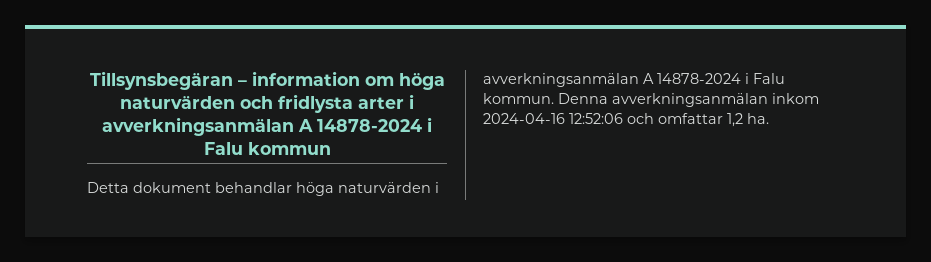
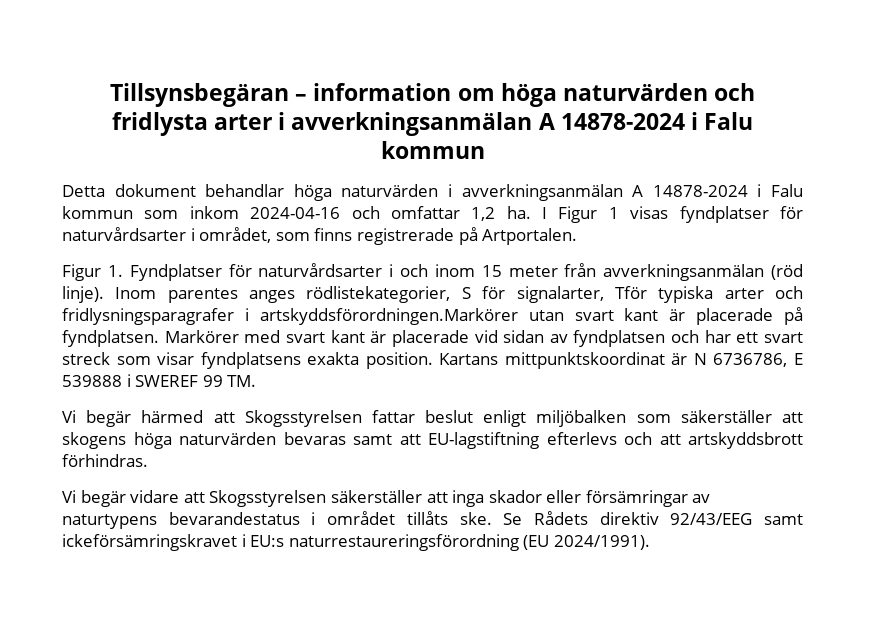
- Detta dokument behandlar höga naturvärden i avverkningsanmälan A 14878-2024 i Falu kommun. Denna avverkningsanmälan inkom 2024-04-16 12:52:06 och omfattar 1,2 ha.
+ Detta dokument behandlar höga naturvärden i avverkningsanmälan A 14878-2024 i Falu kommun som inkom 2024-04-16 och omfattar 1,2 ha.
+ I Figur 1 visas fyndplatser för naturvårdsarter i området, som finns registrerade på Artportalen.
+ Figur 1. Fyndplatser för naturvårdsarter i och inom 15 meter från avverkningsanmälan (röd linje). Inom parentes anges rödlistekategorier, S för signalarter, Tför typiska arter och fridlysningsparagrafer i artskyddsförordningen.Markörer utan svart kant är placerade på fyndplatsen. Markörer med svart kant är placerade vid sidan av fyndplatsen och har ett svart streck som visar fyndplatsens exakta position. Kartans mittpunktskoordinat är N 6736786, E 539888 i SWEREF 99 TM.
+ Vi begär härmed att Skogsstyrelsen fattar beslut enligt miljöbalken som säkerställer att skogens höga naturvärden bevaras samt att EU-lagstiftning efterlevs och att artskyddsbrott förhindras.
+ Vi begär vidare att Skogsstyrelsen säkerställer att inga skador eller försämringar av naturtypens bevarandestatus i området tillåts ske. Se Rådets direktiv 92/43/EEG samt ickeförsämringskravet i EU:s naturrestaureringsförordning (EU 2024/1991).

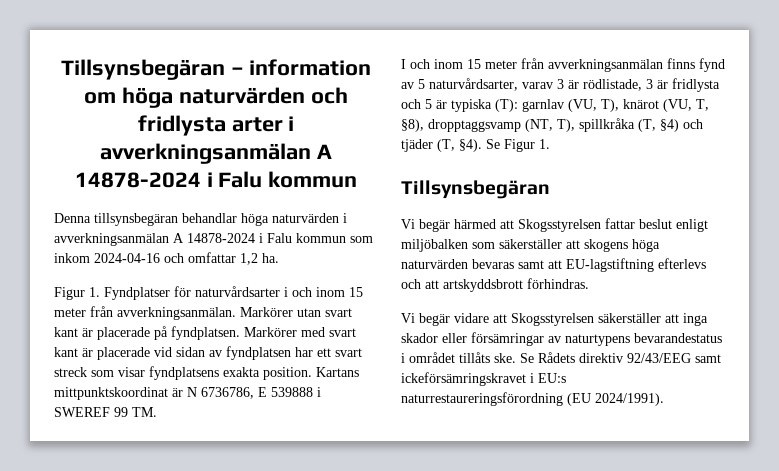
- Detta dokument behandlar höga naturvärden i avverkningsanmälan A 14878-2024 i Falu kommun som inkom 2024-04-16 och omfattar 1,2 ha. I Figur 1 visas fyndplatser för naturvårdsarter i området, som finns registrerade på Artportalen.
+ Denna tillsynsbegäran behandlar höga naturvärden i avverkningsanmälan A 14878-2024 i Falu kommun som inkom 2024-04-16 och omfattar 1,2 ha.
- Figur 1. Fyndplatser för naturvårdsarter i och inom 15 meter från avverkningsanmälan (röd linje). Inom parentes anges rödlistekategorier, S för signalarter, Tför typiska arter och fridlysningsparagrafer i artskyddsförordningen.Markörer utan svart kant är placerade på fyndplatsen.
+ Figur 1. Fyndplatser för naturvårdsarter i och inom 15 meter från avverkningsanmälan. Markörer utan svart kant är placerade på fyndplatsen.
- Markörer med svart kant är placerade vid sidan av fyndplatsen och har ett svart streck som visar fyndplatsens exakta position.
+ Markörer med svart kant är placerade vid sidan av fyndplatsen har ett svart streck som visar fyndplatsens exakta position.
+ I och inom 15 meter från avverkningsanmälan finns fynd av 5 naturvårdsarter, varav 3 är rödlistade, 3 är fridlysta och 5 är typiska (T): garnlav (VU, T), knärot (VU, T, §8), dropptaggsvamp (NT, T), spillkråka (T, §4) och tjäder (T, §4). Se Figur 1.
+ Tillsynsbegäran

